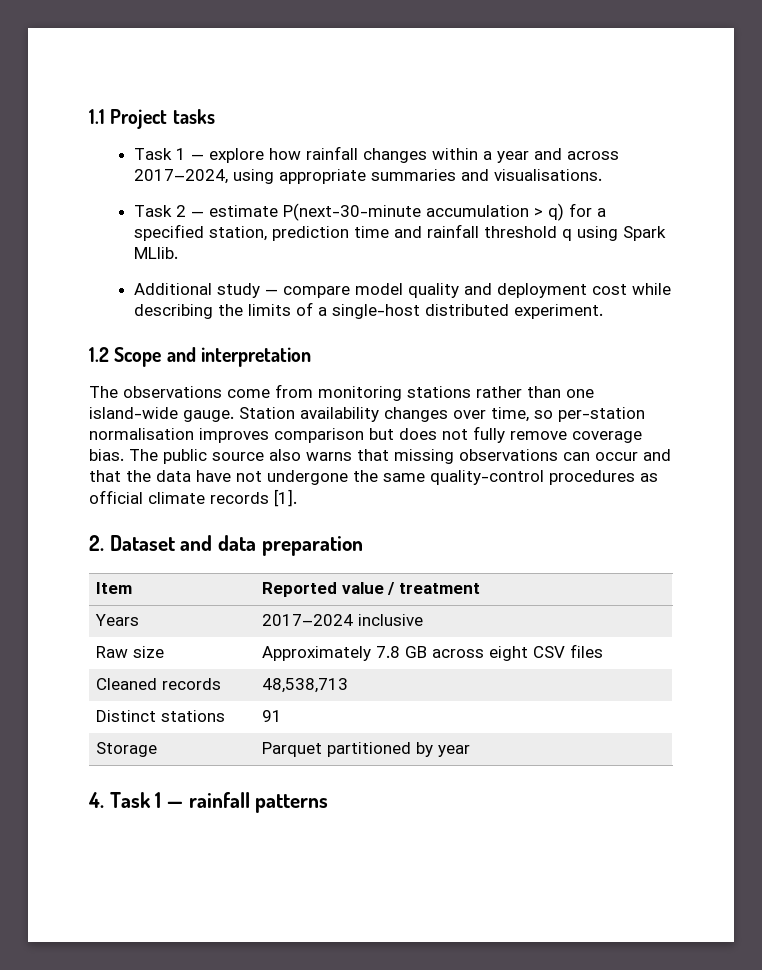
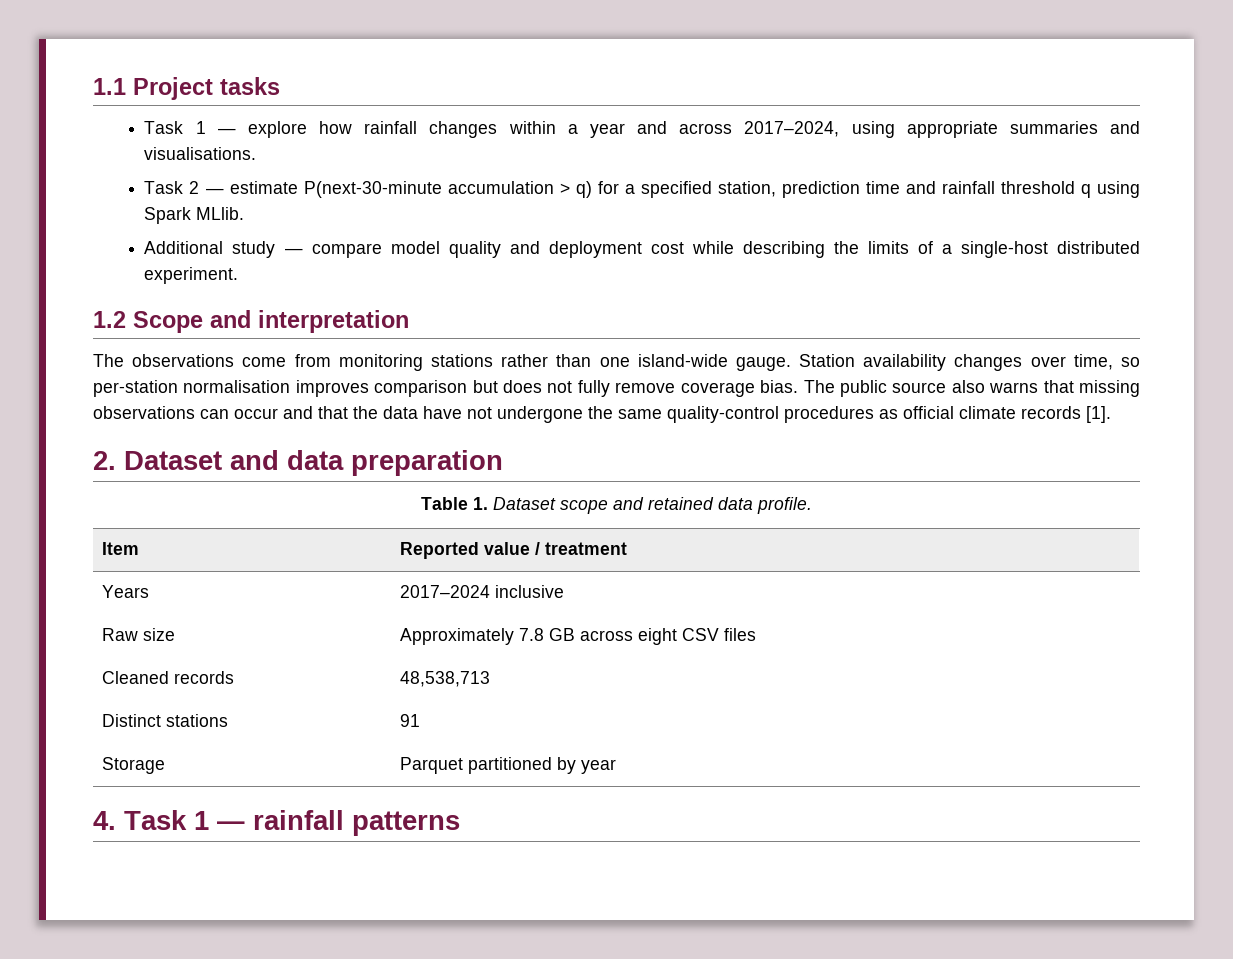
+ Table 1. Dataset scope and retained data profile.

